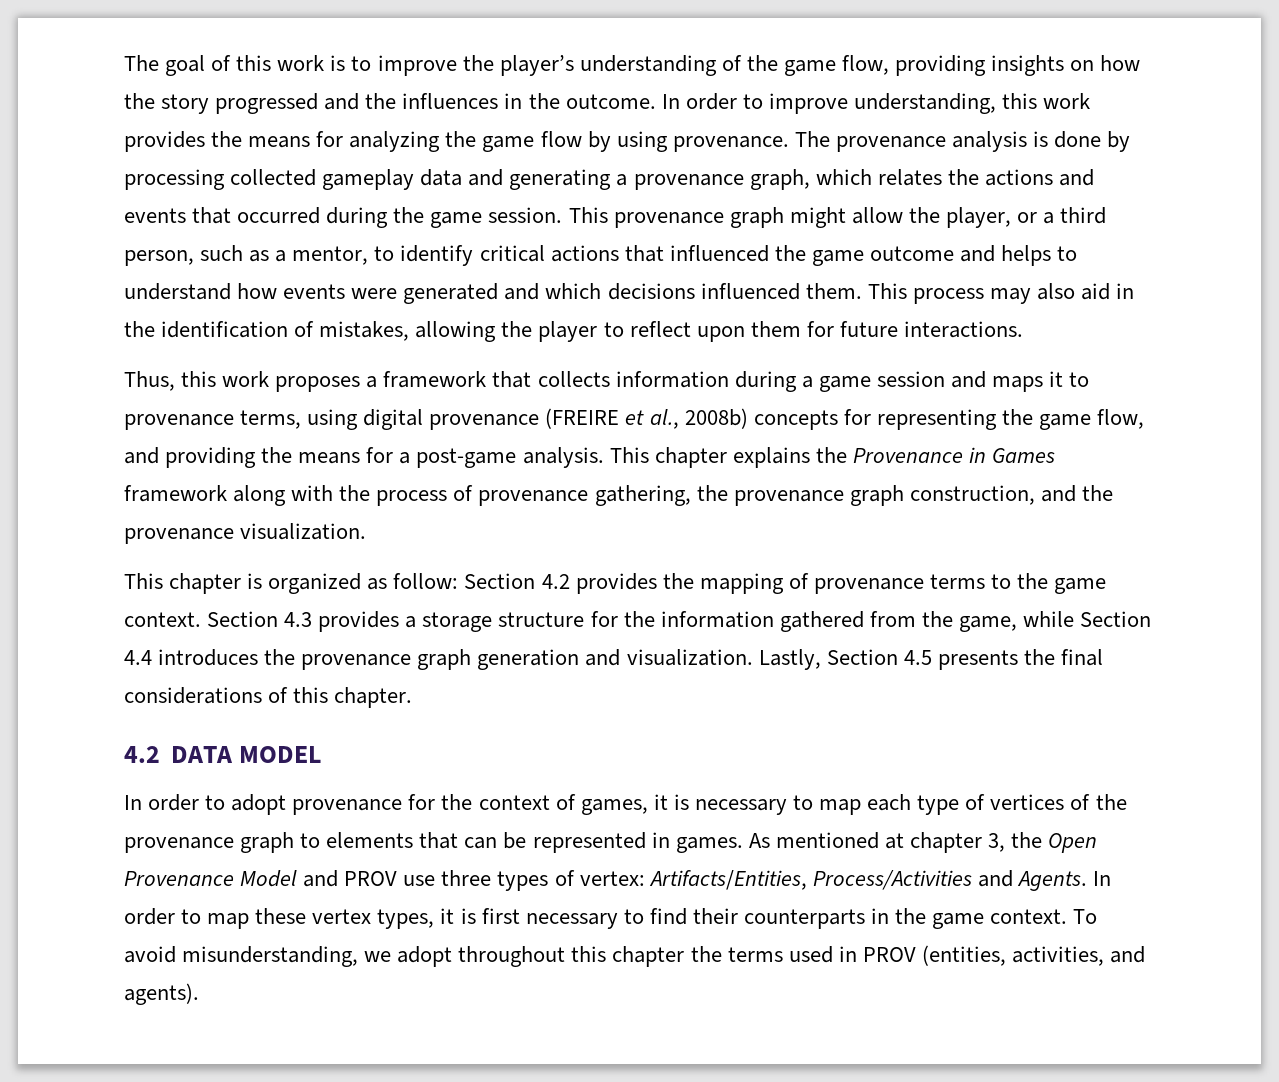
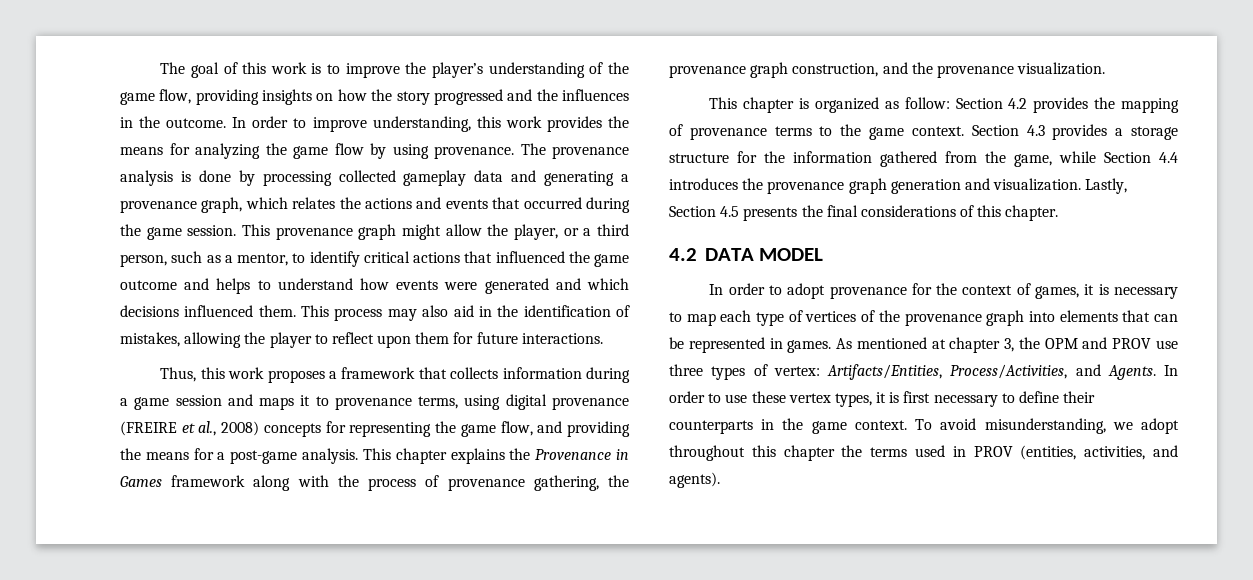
- Thus, this work proposes a framework that collects information during a game session and maps it to provenance terms, using digital provenance (FREIRE et al., 2008b) concepts for representing the game flow, and providing the means for a post-game analysis.
+ Thus, this work proposes a framework that collects information during a game session and maps it to provenance terms, using digital provenance (FREIRE et al., 2008) concepts for representing the game flow, and providing the means for a post-game analysis.
- In order to adopt provenance for the context of games, it is necessary to map each type of vertices of the provenance graph to elements that can be represented in games.
+ In order to adopt provenance for the context of games, it is necessary to map each type of vertices of the provenance graph into elements that can be represented in games.
- As mentioned at chapter 3, the Open Provenance Model and PROV use three types of vertex: Artifacts/Entities, Process/Activities and Agents.
+ As mentioned at chapter 3, the OPM and PROV use three types of vertex: Artifacts/Entities, Process/Activities, and Agents.
- In order to map these vertex types, it is first necessary to find their counterparts in the game context.
+ In order to use these vertex types, it is first necessary to define their counterparts in the game context.

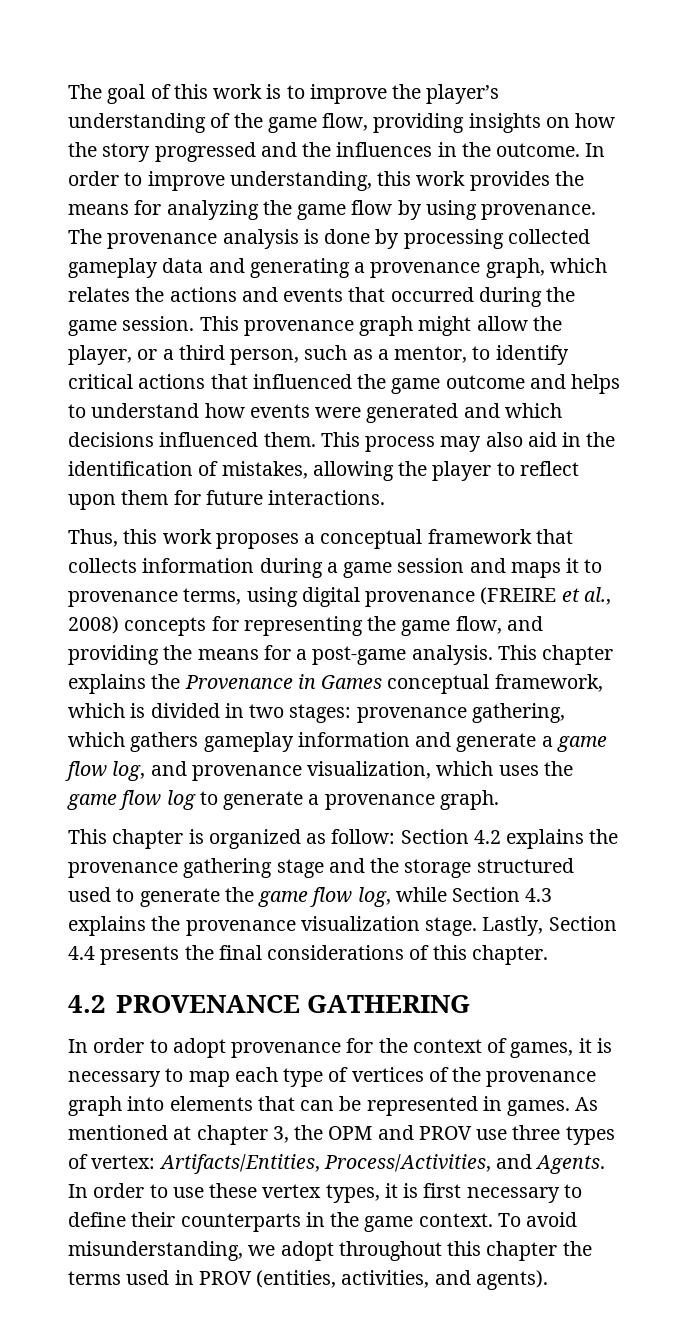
- Thus, this work proposes a framework that collects information during a game session and maps it to provenance terms, using digital provenance (FREIRE et al., 2008) concepts for representing the game flow, and providing the means for a post-game analysis.
+ Thus, this work proposes a conceptual framework that collects information during a game session and maps it to provenance terms, using digital provenance (FREIRE et al., 2008) concepts for representing the game flow, and providing the means for a post-game analysis.
- This chapter explains the Provenance in Games framework along with the process of provenance gathering, the provenance graph construction, and the provenance visualization.
+ This chapter explains the Provenance in Games conceptual framework, which is divided in two stages: provenance gathering, which gathers gameplay information and generate a game flow log, and provenance visualization, which uses the game flow log to generate a provenance graph.
- This chapter is organized as follow: Section 4.2 provides the mapping of provenance terms to the game context. Section 4.3 provides a storage structure for the information gathered from the game, while Section 4.4 introduces the provenance graph generation and visualization. Lastly, Section 4.5 presents the final considerations of this chapter.
+ This chapter is organized as follow: Section 4.2 explains the provenance gathering stage and the storage structured used to generate the game flow log, while Section 4.3 explains the provenance visualization stage. Lastly, Section 4.4 presents the final considerations of this chapter.
- 4.2 DATA MODEL
+ 4.2 PROVENANCE GATHERING

